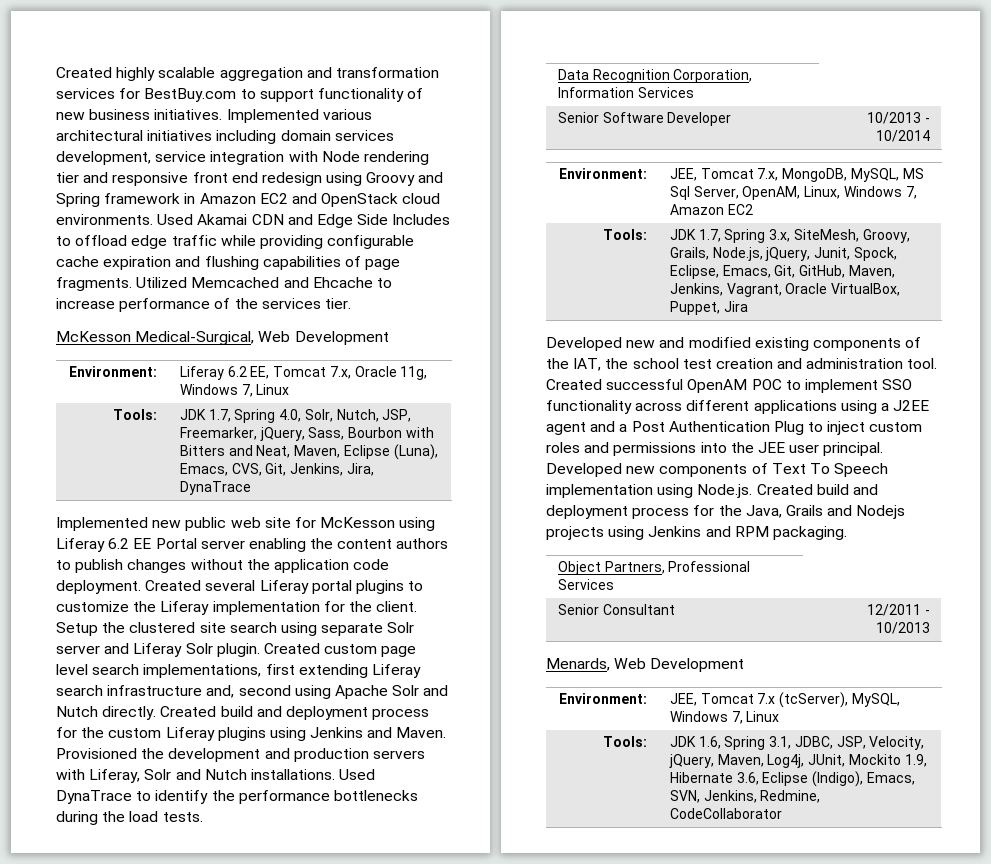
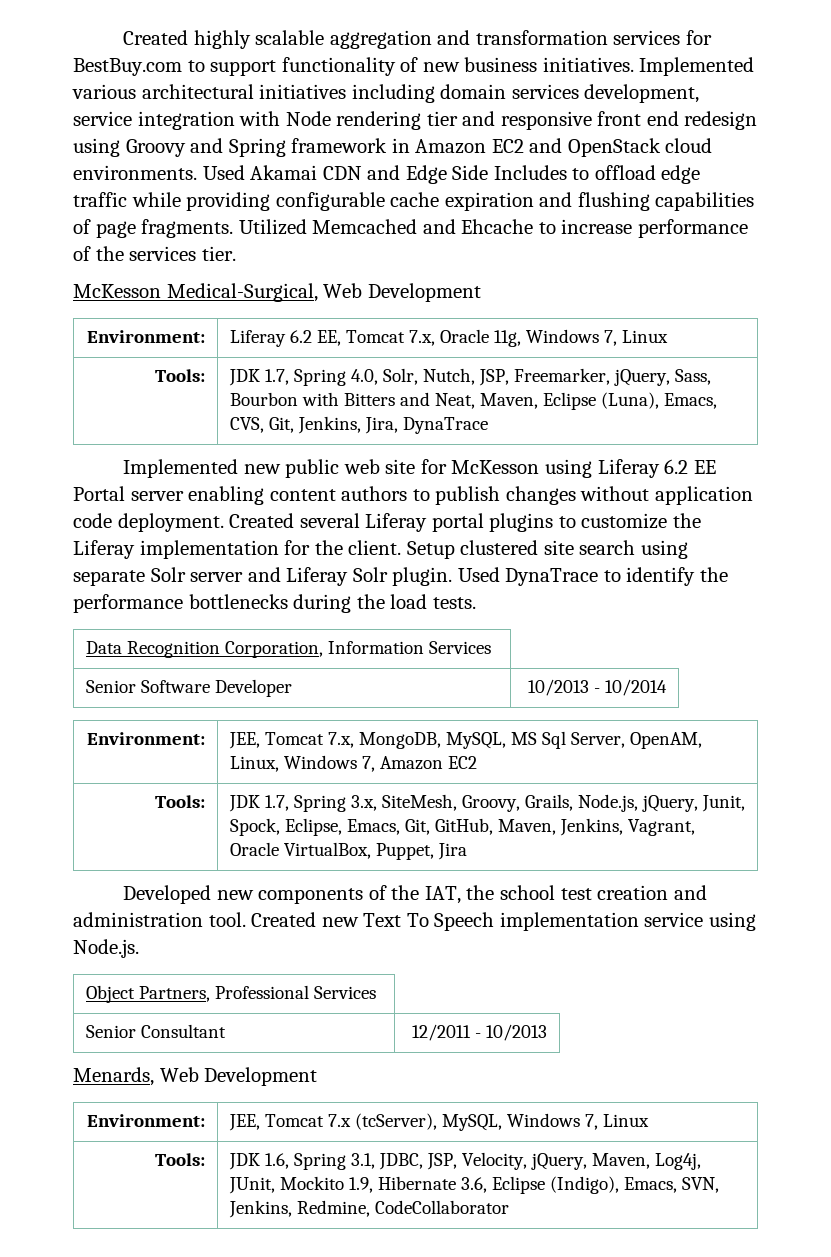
- Implemented new public web site for McKesson using Liferay 6.2 EE Portal server enabling the content authors to publish changes without the application code deployment.
+ Implemented new public web site for McKesson using Liferay 6.2 EE Portal server enabling content authors to publish changes without application code deployment.
- Setup the clustered site search using separate Solr server and Liferay Solr plugin.
+ Setup clustered site search using separate Solr server and Liferay Solr plugin.
- Created custom page level search implementations, first extending Liferay search infrastructure and, second using Apache Solr and Nutch directly. Created build and deployment process for the custom Liferay plugins using Jenkins and Maven. Provisioned the development and production servers with Liferay, Solr and Nutch installations.
- Developed new and modified existing components of the IAT, the school test creation and administration tool.
+ Developed new components of the IAT, the school test creation and administration tool.
- Created successful OpenAM POC to implement SSO functionality across different applications using a J2EE agent and a Post Authentication Plug to inject custom roles and permissions into the JEE user principal. Developed new components of Text To Speech implementation using Node.js. Created build and deployment process for the Java, Grails and Nodejs projects using Jenkins and RPM packaging.
+ Created new Text To Speech implementation service using Node.js.

